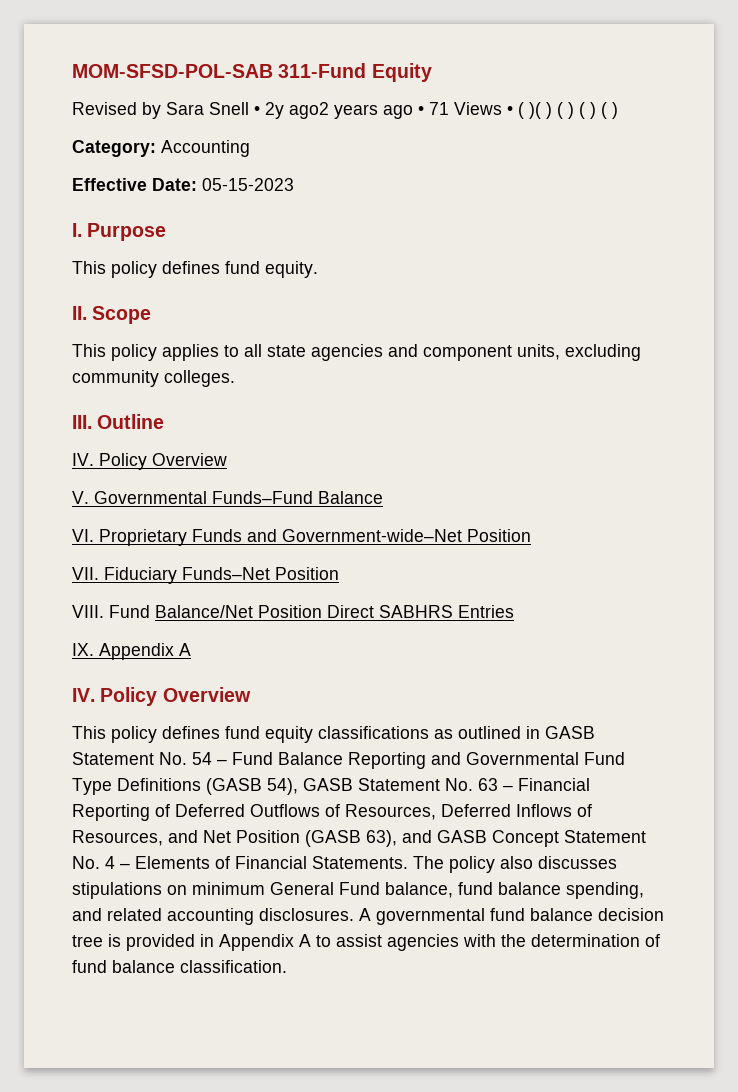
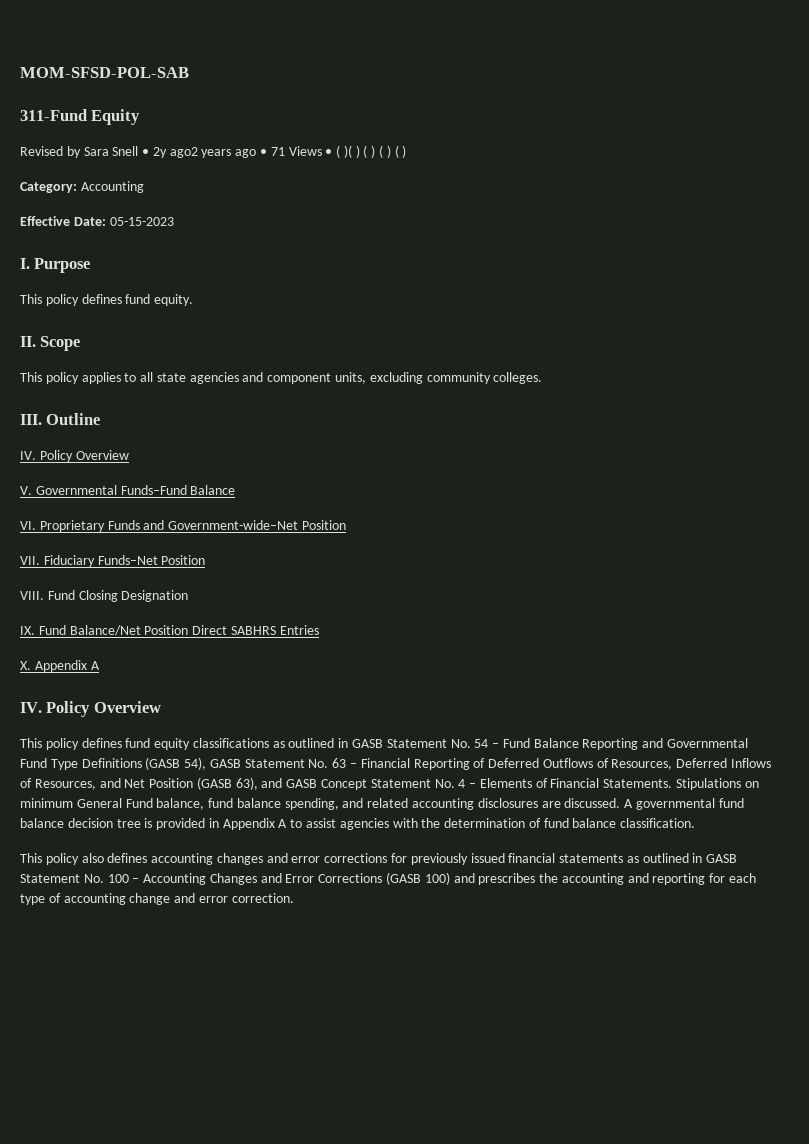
- MOM-SFSD-POL-SAB 311-Fund Equity
+ MOM-SFSD-POL-SAB
+ 311-Fund Equity
- Fund Balance/Net Position Direct SABHRS Entries
+ Fund Closing Designation
+ IX. Fund Balance/Net Position Direct SABHRS Entries
- IX. Appendix A
+ X. Appendix A
- The policy also discusses stipulations on minimum General Fund balance, fund balance spending, and related accounting disclosures.
+ Stipulations on minimum General Fund balance, fund balance spending, and related accounting disclosures are discussed.
+ This policy also defines accounting changes and error corrections for previously issued financial statements as outlined in GASB Statement No. 100 – Accounting Changes and Error Corrections (GASB 100) and prescribes the accounting and reporting for each type of accounting change and error correction.

